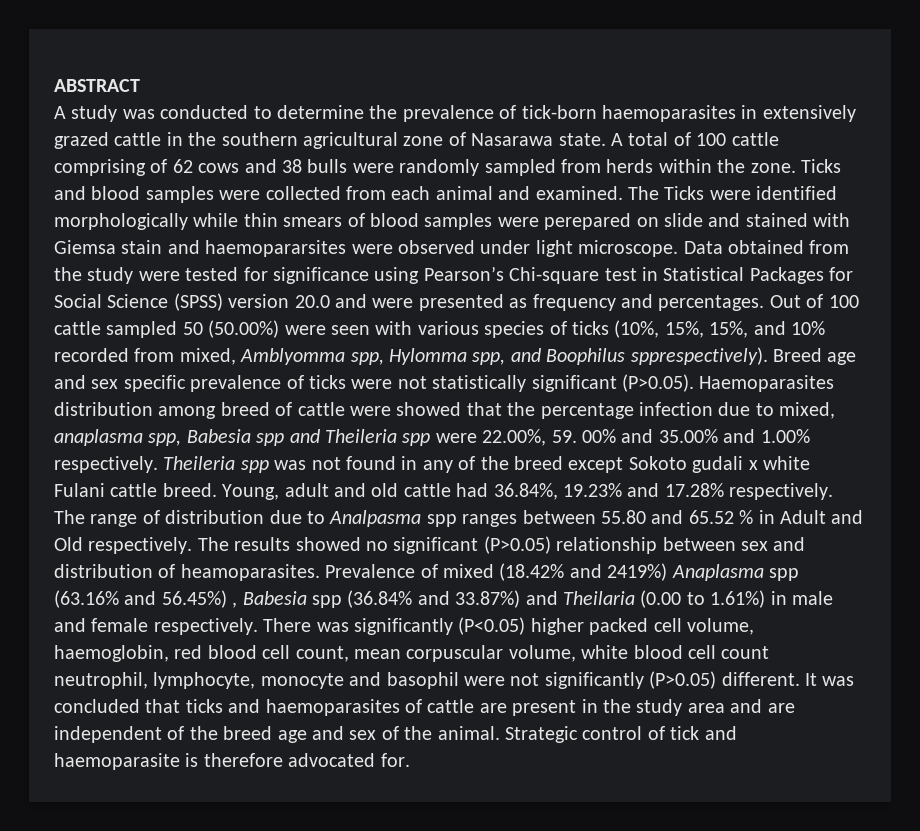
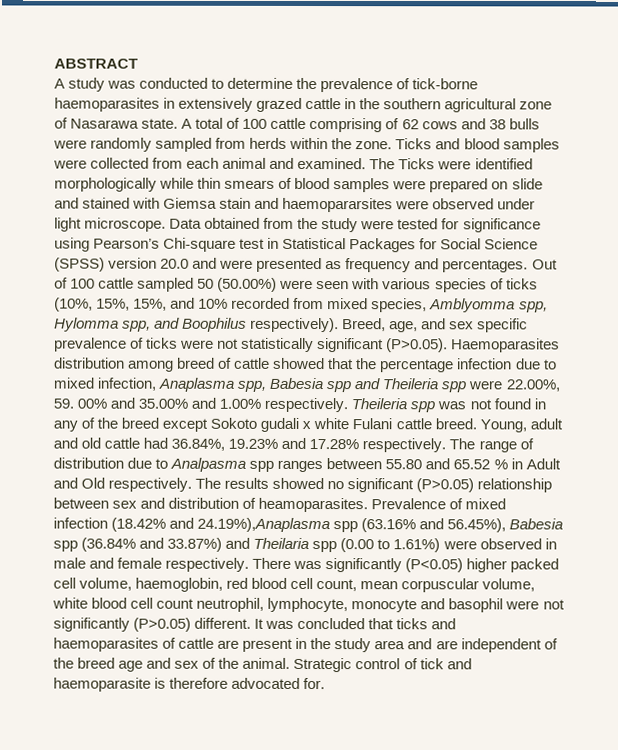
- A study was conducted to determine the prevalence of tick-born haemoparasites in extensively grazed cattle in the southern agricultural zone of Nasarawa state.
+ A study was conducted to determine the prevalence of tick-borne haemoparasites in extensively grazed cattle in the southern agricultural zone of Nasarawa state.
- The Ticks were identified morphologically while thin smears of blood samples were perepared on slide and stained with Giemsa stain and haemopararsites were observed under light microscope.
+ The Ticks were identified morphologically while thin smears of blood samples were prepared on slide and stained with Giemsa stain and haemopararsites were observed under light microscope.
- Out of 100 cattle sampled 50 (50.00%) were seen with various species of ticks (10%, 15%, 15%, and 10% recorded from mixed, Amblyomma spp, Hylomma spp, and Boophilus spprespectively). Breed age and sex specific prevalence of ticks were not statistically significant (P>0.05). Haemoparasites distribution among breed of cattle were showed that the percentage infection due to mixed, anaplasma spp, Babesia spp and Theileria spp were 22.00%, 59. 00% and 35.00% and 1.00% respectively.
+ Out of 100 cattle sampled 50 (50.00%) were seen with various species of ticks (10%, 15%, 15%, and 10% recorded from mixed species, Amblyomma spp, Hylomma spp, and Boophilus respectively). Breed, age, and sex specific prevalence of ticks were not statistically significant (P>0.05). Haemoparasites distribution among breed of cattle showed that the percentage infection due to mixed infection, Anaplasma spp, Babesia spp and Theileria spp were 22.00%, 59. 00% and 35.00% and 1.00% respectively.
- Prevalence of mixed (18.42% and 2419%) Anaplasma spp (63.16% and 56.45%) , Babesia spp (36.84% and 33.87%) and Theilaria (0.00 to 1.61%) in male and female respectively.
+ Prevalence of mixed infection (18.42% and 24.19%),Anaplasma spp (63.16% and 56.45%), Babesia spp (36.84% and 33.87%) and Theilaria spp (0.00 to 1.61%) were observed in male and female respectively.

